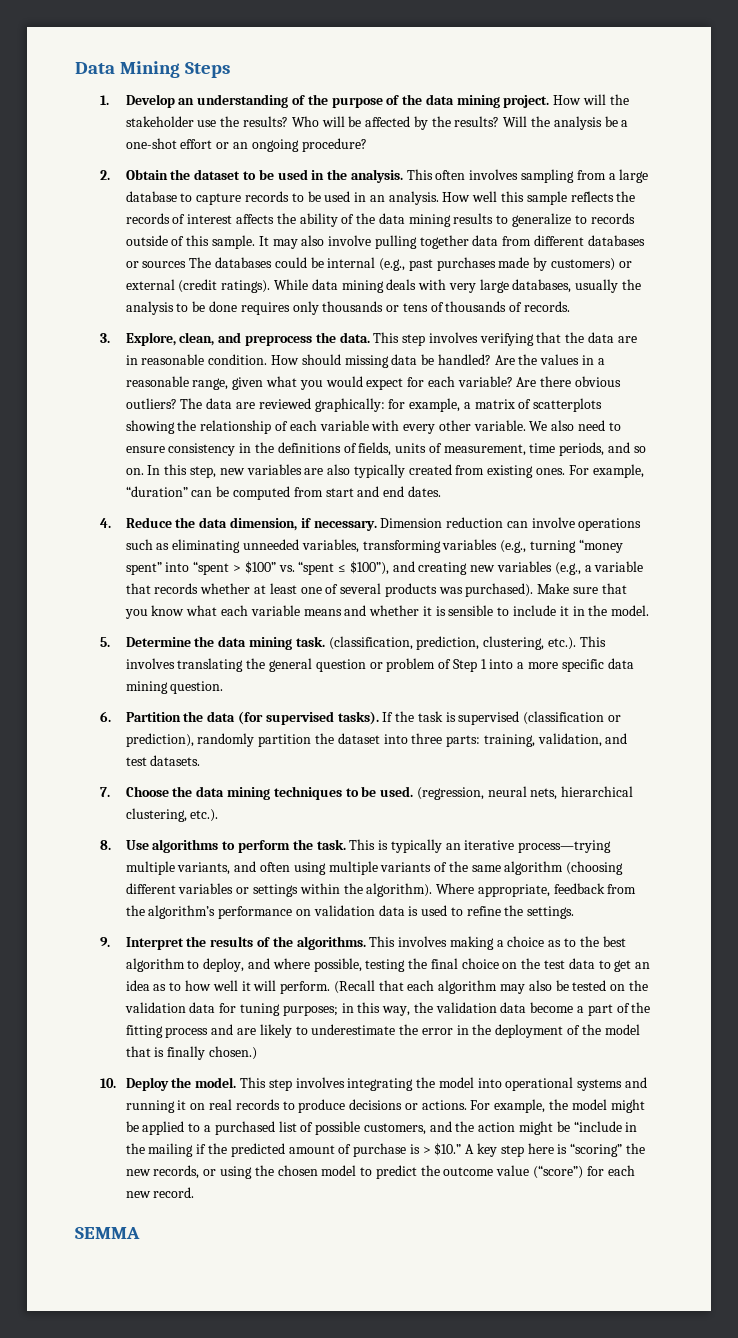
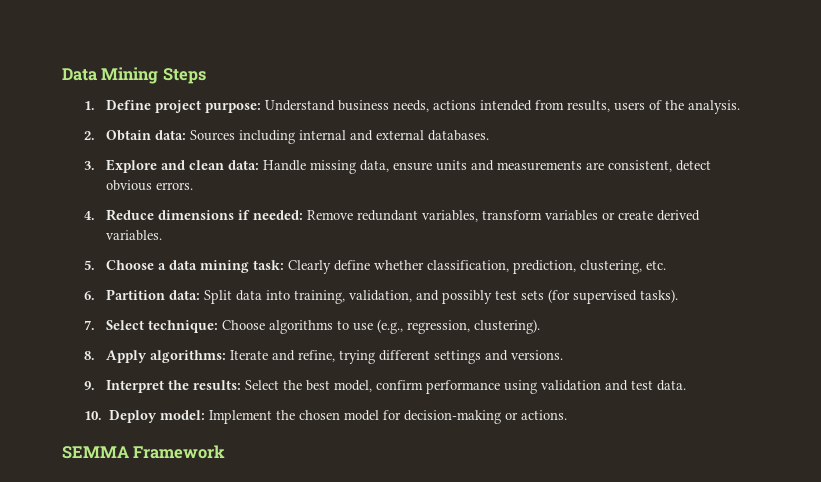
- 1. Develop an understanding of the purpose of the data mining project. How will the stakeholder use the results? Who will be affected by the results? Will the analysis be a one-shot effort or an ongoing procedure?
- 2. Obtain the dataset to be used in the analysis. This often involves sampling from a large database to capture records to be used in an analysis. How well this sample reflects the records of interest affects the ability of the data mining results to generalize to records outside of this sample. It may also involve pulling together data from different databases or sources The databases could be internal (e.g., past purchases made by customers) or external (credit ratings). While data mining deals with very large databases, usually the analysis to be done requires only thousands or tens of thousands of records.
- 3. Explore, clean, and preprocess the data. This step involves verifying that the data are in reasonable condition. How should missing data be handled? Are the values in a reasonable range, given what you would expect for each variable? Are there obvious outliers? The data are reviewed graphically: for example, a matrix of scatterplots showing the relationship of each variable with every other variable. We also need to ensure consistency in the definitions of fields, units of measurement, time periods, and so on. In this step, new variables are also typically created from existing ones. For example, “duration” can be computed from start and end dates.
- 4. Reduce the data dimension, if necessary. Dimension reduction can involve operations such as eliminating unneeded variables, transforming variables (e.g., turning “money spent” into “spent > $100” vs. “spent ≤ $100”), and creating new variables (e.g., a variable that records whether at least one of several products was purchased). Make sure that you know what each variable means and whether it is sensible to include it in the model.
- 5. Determine the data mining task. (classification, prediction, clustering, etc.). This involves translating the general question or problem of Step 1 into a more specific data mining question.
- 6. Partition the data (for supervised tasks). If the task is supervised (classification or prediction), randomly partition the dataset into three parts: training, validation, and test datasets.
- 7. Choose the data mining techniques to be used. (regression, neural nets, hierarchical clustering, etc.).
- 8. Use algorithms to perform the task. This is typically an iterative process—trying multiple variants, and often using multiple variants of the same algorithm (choosing different variables or settings within the algorithm). Where appropriate, feedback from the algorithm’s performance on validation data is used to refine the settings.
- 9. Interpret the results of the algorithms. This involves making a choice as to the best algorithm to deploy, and where possible, testing the final choice on the test data to get an idea as to how well it will perform. (Recall that each algorithm may also be tested on the validation data for tuning purposes; in this way, the validation data become a part of the fitting process and are likely to underestimate the error in the deployment of the model that is finally chosen.)
- 10. Deploy the model. This step involves integrating the model into operational systems and running it on real records to produce decisions or actions. For example, the model might be applied to a purchased list of possible customers, and the action might be “include in the mailing if the predicted amount of purchase is > $10.” A key step here is “scoring” the new records, or using the chosen model to predict the outcome value (“score”) for each new record.
+ 1. Define project purpose: Understand business needs, actions intended from results, users of the analysis.
+ 2. Obtain data: Sources including internal and external databases.
+ 3. Explore and clean data: Handle missing data, ensure units and measurements are consistent, detect obvious errors.
+ 4. Reduce dimensions if needed: Remove redundant variables, transform variables or create derived variables.
+ 5. Choose a data mining task: Clearly define whether classification, prediction, clustering, etc.
+ 6. Partition data: Split data into training, validation, and possibly test sets (for supervised tasks).
+ 7. Select technique: Choose algorithms to use (e.g., regression, clustering).
+ 8. Apply algorithms: Iterate and refine, trying different settings and versions.
+ 9. Interpret the results: Select the best model, confirm performance using validation and test data.
+ 10. Deploy model: Implement the chosen model for decision-making or actions.
- SEMMA
+ SEMMA Framework

